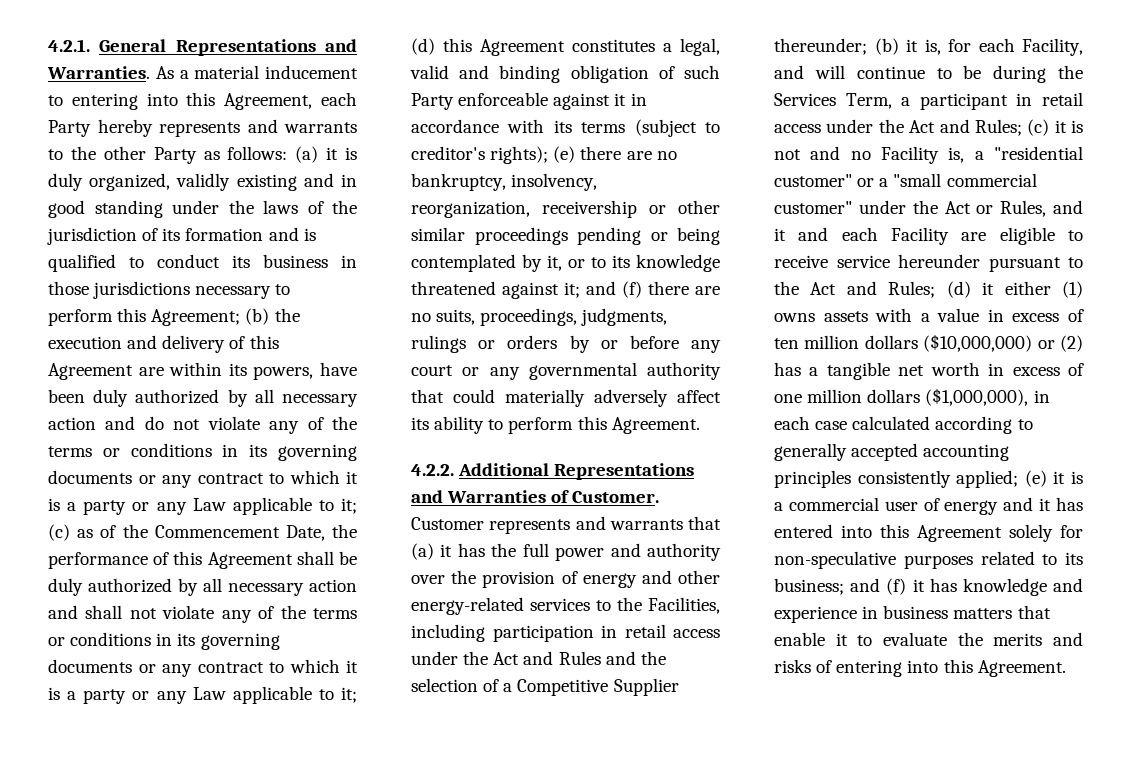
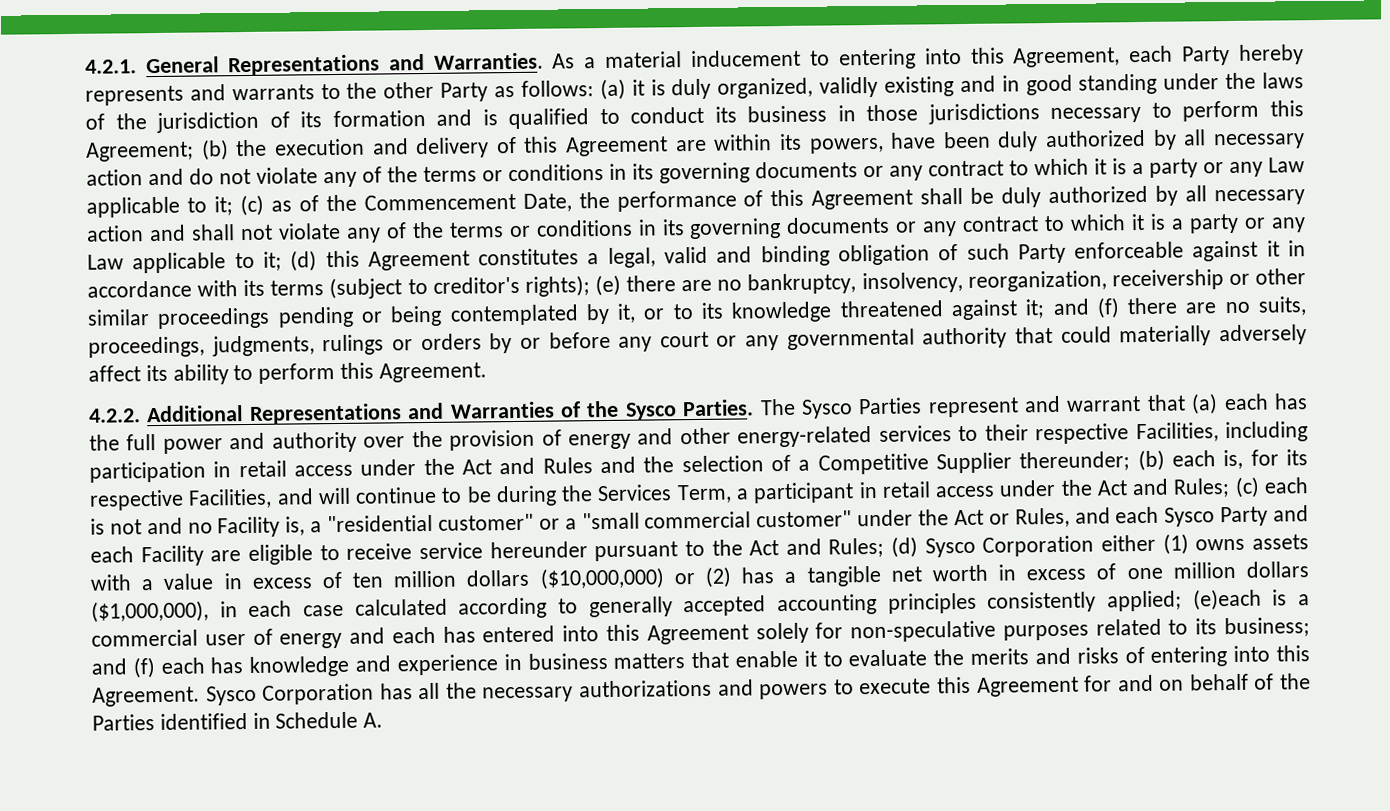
- 4.2.2. Additional Representations and Warranties of Customer. Customer represents and warrants that (a) it has the full power and authority over the provision of energy and other energy-related services to the Facilities, including participation in retail access under the Act and Rules and the selection of a Competitive Supplier thereunder;
+ 4.2.2. Additional Representations and Warranties of the Sysco Parties. The Sysco Parties represent and warrant that (a) each has the full power and authority over the provision of energy and other energy-related services to their respective Facilities, including participation in retail access under the Act and Rules and the selection of a Competitive Supplier thereunder;
- (b) it is, for each Facility, and will continue to be during the Services Term, a participant in retail access under the Act and Rules;
+ (b) each is, for its respective Facilities, and will continue to be during the Services Term, a participant in retail access under the Act and Rules;
- (c) it is not and no Facility is, a "residential customer" or a "small commercial customer" under the Act or Rules, and it and each Facility are eligible to receive service hereunder pursuant to the Act and Rules;
+ (c) each is not and no Facility is, a "residential customer" or a "small commercial customer" under the Act or Rules, and each Sysco Party and each Facility are eligible to receive service hereunder pursuant to the Act and Rules;
- (d) it either (1) owns assets with a value in excess of ten million dollars ($10,000,000) or (2) has a tangible net worth in excess of one million dollars ($1,000,000), in each case calculated according to generally accepted accounting principles consistently applied;
+ (d) Sysco Corporation either (1) owns assets with a value in excess of ten million dollars ($10,000,000) or (2) has a tangible net worth in excess of one million dollars ($1,000,000), in each case calculated according to generally accepted accounting principles consistently applied;
- (e) it is a commercial user of energy and it has entered into this Agreement solely for non-speculative purposes related to its business;
+ (e)each is a commercial user of energy and each has entered into this Agreement solely for non-speculative purposes related to its business;
- and (f) it has knowledge and experience in business matters that enable it to evaluate the merits and risks of entering into this Agreement.
+ and (f) each has knowledge and experience in business matters that enable it to evaluate the merits and risks of entering into this Agreement.
+ Sysco Corporation has all the necessary authorizations and powers to execute this Agreement for and on behalf of the Parties identified in Schedule A.

